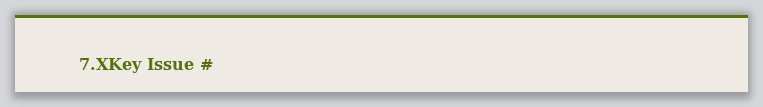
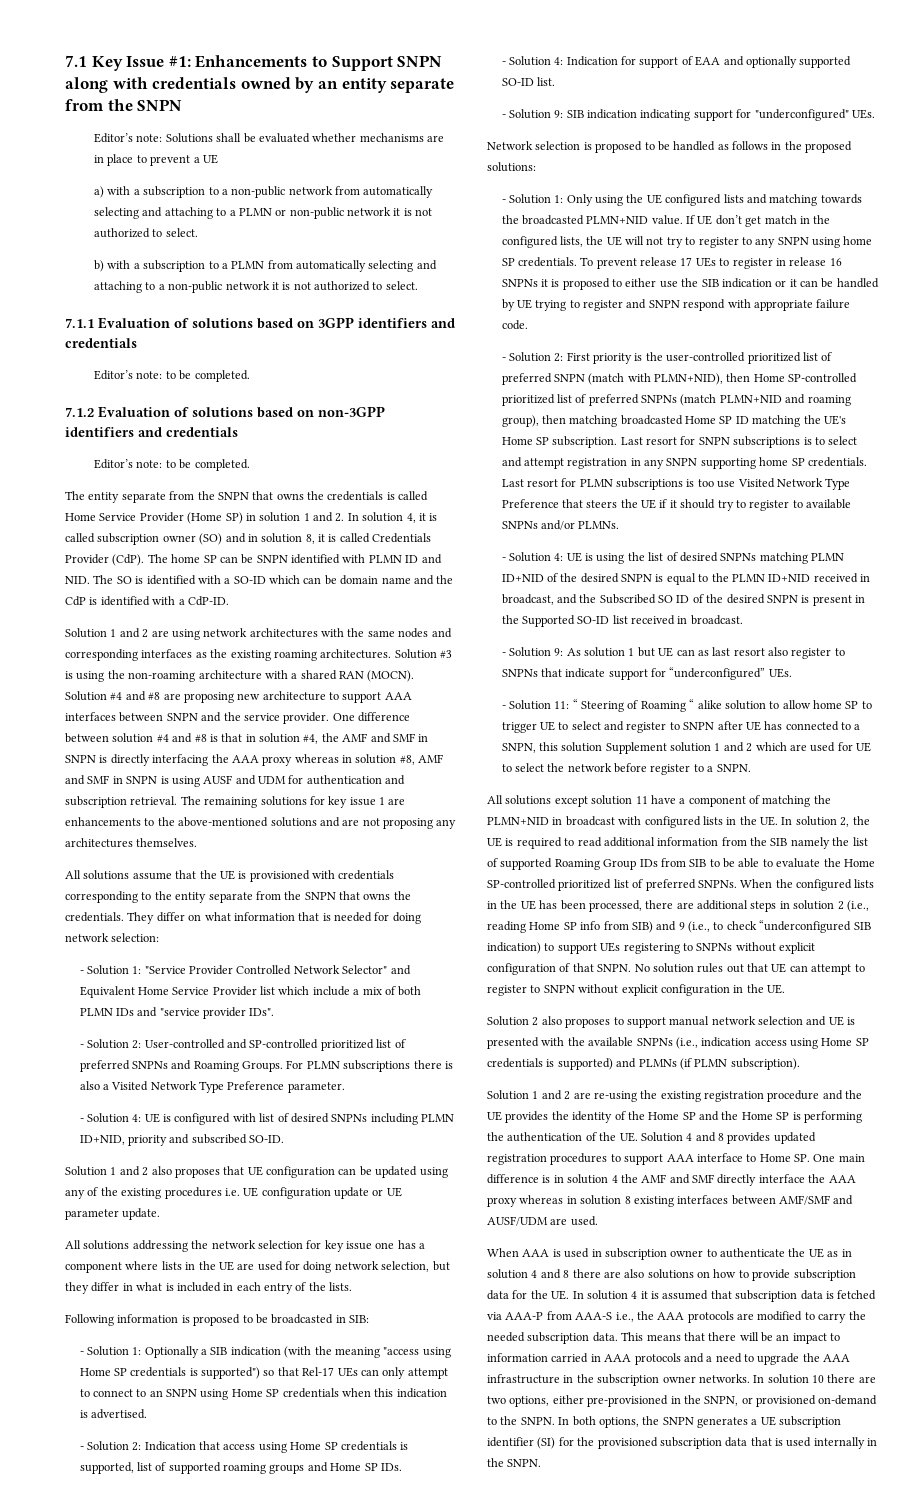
- 7.XKey Issue #
+ 7.1 Key Issue #1: Enhancements to Support SNPN along with credentials owned by an entity separate from the SNPN
+ Editor’s note: Solutions shall be evaluated whether mechanisms are in place to prevent a UE
+ a) with a subscription to a non-public network from automatically selecting and attaching to a PLMN or non-public network it is not authorized to select.
+ b) with a subscription to a PLMN from automatically selecting and attaching to a non-public network it is not authorized to select.
+ 7.1.1 Evaluation of solutions based on 3GPP identifiers and credentials
+ Editor’s note: to be completed.
+ 7.1.2 Evaluation of solutions based on non-3GPP identifiers and credentials
+ Editor’s note: to be completed.
+ The entity separate from the SNPN that owns the credentials is called Home Service Provider (Home SP) in solution 1 and 2. In solution 4, it is called subscription owner (SO) and in solution 8, it is called Credentials Provider (CdP). The home SP can be SNPN identified with PLMN ID and NID. The SO is identified with a SO-ID which can be domain name and the CdP is identified with a CdP-ID.
+ Solution 1 and 2 are using network architectures with the same nodes and corresponding interfaces as the existing roaming architectures. Solution #3 is using the non-roaming architecture with a shared RAN (MOCN). Solution #4 and #8 are proposing new architecture to support AAA interfaces between SNPN and the service provider. One difference between solution #4 and #8 is that in solution #4, the AMF and SMF in SNPN is directly interfacing the AAA proxy whereas in solution #8, AMF and SMF in SNPN is using AUSF and UDM for authentication and subscription retrieval. The remaining solutions for key issue 1 are enhancements to the above-mentioned solutions and are not proposing any architectures themselves.
+ All solutions assume that the UE is provisioned with credentials corresponding to the entity separate from the SNPN that owns the credentials. They differ on what information that is needed for doing network selection:
+ - Solution 1: "Service Provider Controlled Network Selector" and Equivalent Home Service Provider list which include a mix of both PLMN IDs and "service provider IDs".
+ - Solution 2: User-controlled and SP-controlled prioritized list of preferred SNPNs and Roaming Groups. For PLMN subscriptions there is also a Visited Network Type Preference parameter.
+ - Solution 4: UE is configured with list of desired SNPNs including PLMN ID+NID, priority and subscribed SO-ID.
+ Solution 1 and 2 also proposes that UE configuration can be updated using any of the existing procedures i.e. UE configuration update or UE parameter update.
+ All solutions addressing the network selection for key issue one has a component where lists in the UE are used for doing network selection, but they differ in what is included in each entry of the lists.
+ Following information is proposed to be broadcasted in SIB:
+ - Solution 1: Optionally a SIB indication (with the meaning "access using Home SP credentials is supported") so that Rel-17 UEs can only attempt to connect to an SNPN using Home SP credentials when this indication is advertised.
+ - Solution 2: Indication that access using Home SP credentials is supported, list of supported roaming groups and Home SP IDs.
+ - Solution 4: Indication for support of EAA and optionally supported SO-ID list.
+ - Solution 9: SIB indication indicating support for "underconfigured" UEs.
+ Network selection is proposed to be handled as follows in the proposed solutions:
+ - Solution 1: Only using the UE configured lists and matching towards the broadcasted PLMN+NID value. If UE don’t get match in the configured lists, the UE will not try to register to any SNPN using home SP credentials. To prevent release 17 UEs to register in release 16 SNPNs it is proposed to either use the SIB indication or it can be handled by UE trying to register and SNPN respond with appropriate failure code.
+ - Solution 2: First priority is the user-controlled prioritized list of preferred SNPN (match with PLMN+NID), then Home SP-controlled prioritized list of preferred SNPNs (match PLMN+NID and roaming group), then matching broadcasted Home SP ID matching the UE's Home SP subscription. Last resort for SNPN subscriptions is to select and attempt registration in any SNPN supporting home SP credentials. Last resort for PLMN subscriptions is too use Visited Network Type Preference that steers the UE if it should try to register to available SNPNs and/or PLMNs.
+ - Solution 4: UE is using the list of desired SNPNs matching PLMN ID+NID of the desired SNPN is equal to the PLMN ID+NID received in broadcast, and the Subscribed SO ID of the desired SNPN is present in the Supported SO-ID list received in broadcast.
+ - Solution 9: As solution 1 but UE can as last resort also register to SNPNs that indicate support for “underconfigured” UEs.
+ - Solution 11: “ Steering of Roaming “ alike solution to allow home SP to trigger UE to select and register to SNPN after UE has connected to a SNPN, this solution Supplement solution 1 and 2 which are used for UE to select the network before register to a SNPN.
+ All solutions except solution 11 have a component of matching the PLMN+NID in broadcast with configured lists in the UE. In solution 2, the UE is required to read additional information from the SIB namely the list of supported Roaming Group IDs from SIB to be able to evaluate the Home SP-controlled prioritized list of preferred SNPNs. When the configured lists in the UE has been processed, there are additional steps in solution 2 (i.e., reading Home SP info from SIB) and 9 (i.e., to check “underconfigured SIB indication) to support UEs registering to SNPNs without explicit configuration of that SNPN. No solution rules out that UE can attempt to register to SNPN without explicit configuration in the UE.
+ Solution 2 also proposes to support manual network selection and UE is presented with the available SNPNs (i.e., indication access using Home SP credentials is supported) and PLMNs (if PLMN subscription).
+ Solution 1 and 2 are re-using the existing registration procedure and the UE provides the identity of the Home SP and the Home SP is performing the authentication of the UE. Solution 4 and 8 provides updated registration procedures to support AAA interface to Home SP. One main difference is in solution 4 the AMF and SMF directly interface the AAA proxy whereas in solution 8 existing interfaces between AMF/SMF and AUSF/UDM are used.
+ When AAA is used in subscription owner to authenticate the UE as in solution 4 and 8 there are also solutions on how to provide subscription data for the UE. In solution 4 it is assumed that subscription data is fetched via AAA-P from AAA-S i.e., the AAA protocols are modified to carry the needed subscription data. This means that there will be an impact to information carried in AAA protocols and a need to upgrade the AAA infrastructure in the subscription owner networks. In solution 10 there are two options, either pre-provisioned in the SNPN, or provisioned on-demand to the SNPN. In both options, the SNPN generates a UE subscription identifier (SI) for the provisioned subscription data that is used internally in the SNPN.

